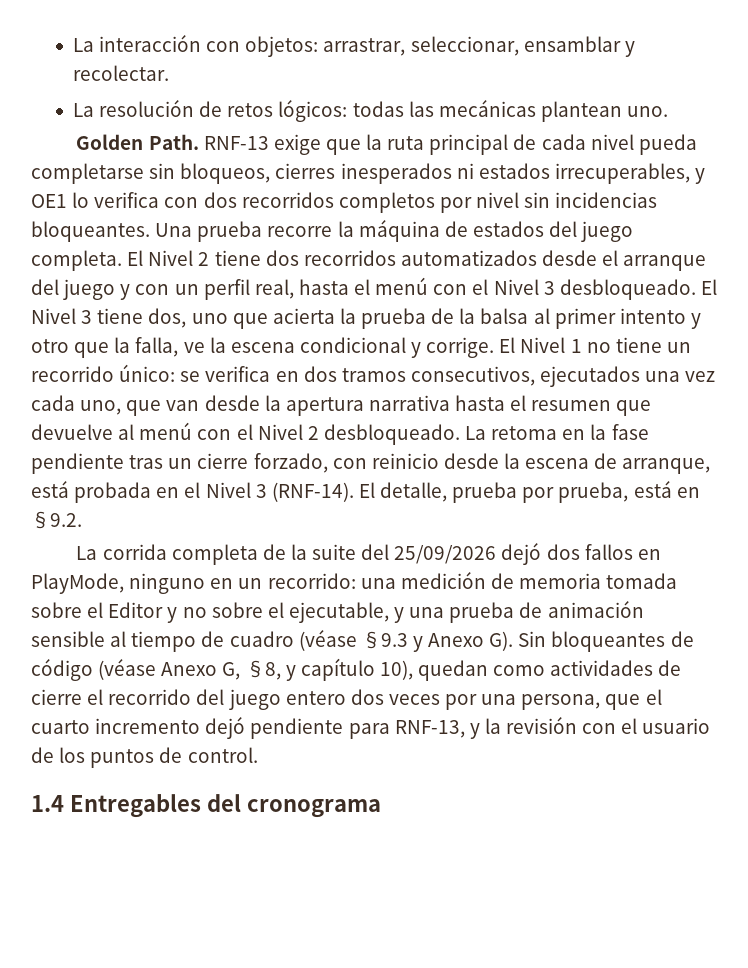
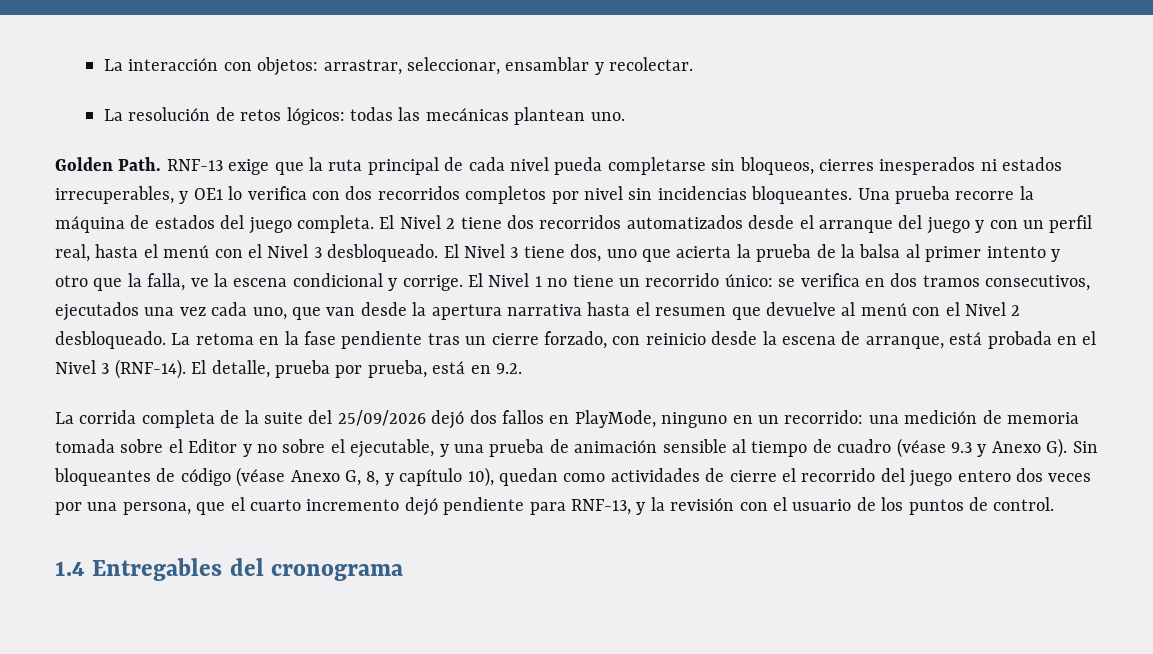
- El detalle, prueba por prueba, está en §9.2.
+ El detalle, prueba por prueba, está en 9.2.
- una medición de memoria tomada sobre el Editor y no sobre el ejecutable, y una prueba de animación sensible al tiempo de cuadro (véase §9.3 y Anexo G). Sin bloqueantes de código (véase Anexo G, §8, y capítulo 10), quedan como actividades de cierre el recorrido del juego entero dos veces por una persona, que el cuarto incremento dejó pendiente para RNF-13, y la revisión con el usuario de los puntos de control.
+ una medición de memoria tomada sobre el Editor y no sobre el ejecutable, y una prueba de animación sensible al tiempo de cuadro (véase 9.3 y Anexo G). Sin bloqueantes de código (véase Anexo G, 8, y capítulo 10), quedan como actividades de cierre el recorrido del juego entero dos veces por una persona, que el cuarto incremento dejó pendiente para RNF-13, y la revisión con el usuario de los puntos de control.

